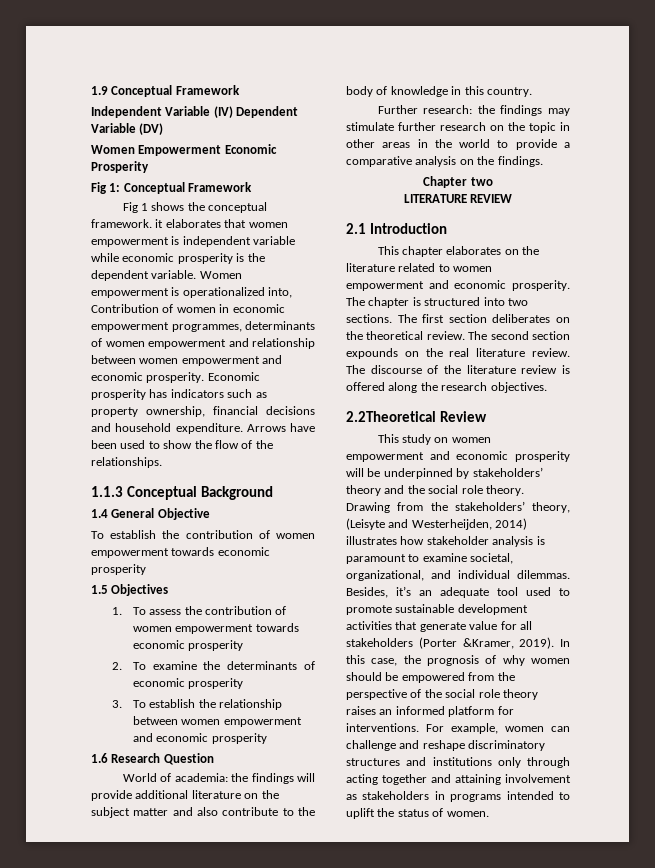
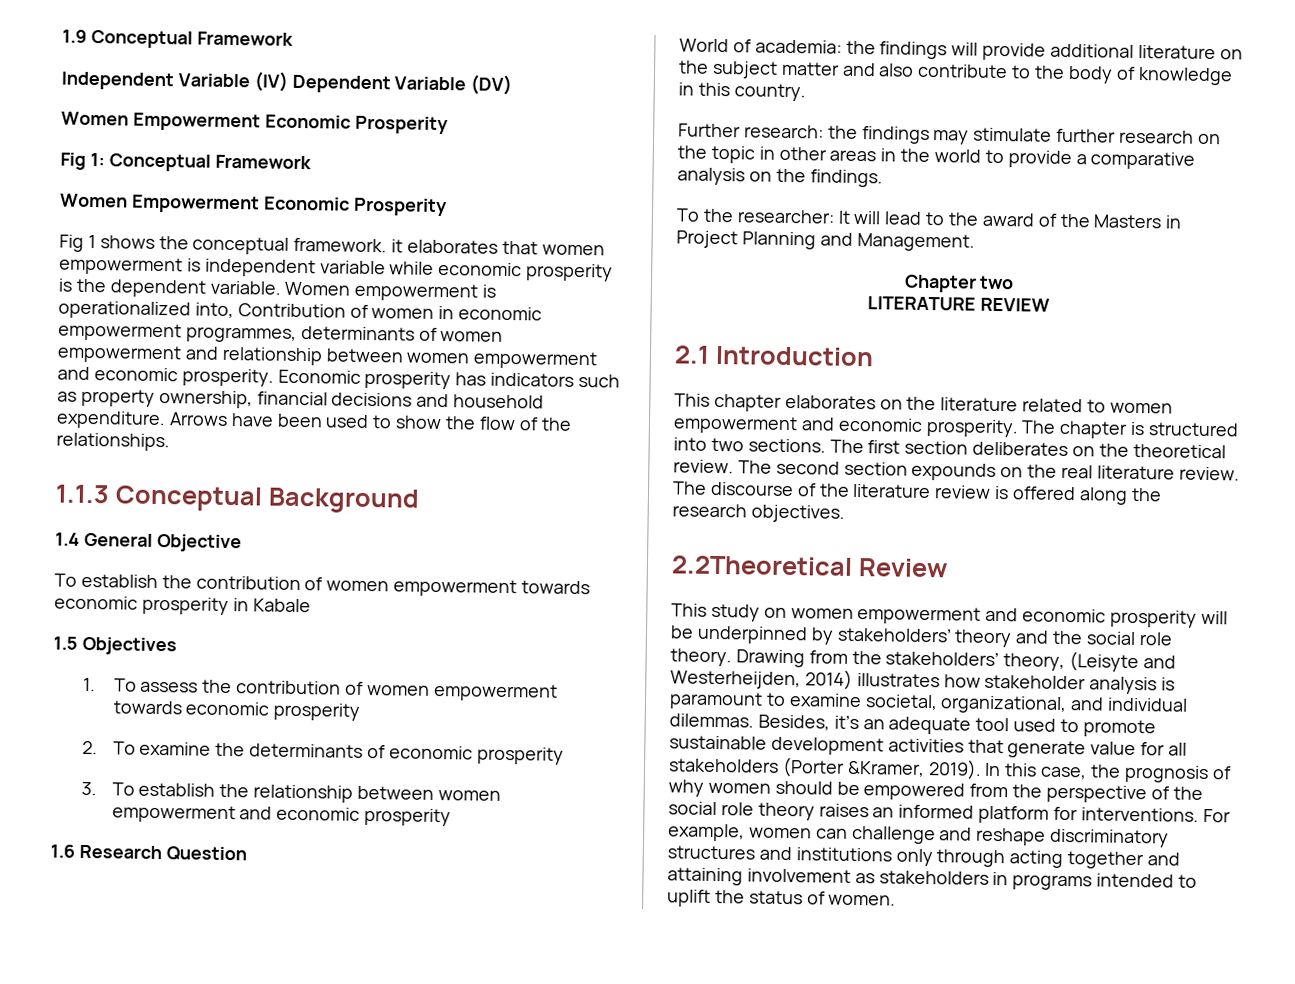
  Fig 1: Conceptual Framework
+ Women Empowerment Economic Prosperity
- To establish the contribution of women empowerment towards economic prosperity
+ To establish the contribution of women empowerment towards economic prosperity in Kabale
+ To the researcher: It will lead to the award of the Masters in Project Planning and Management.

